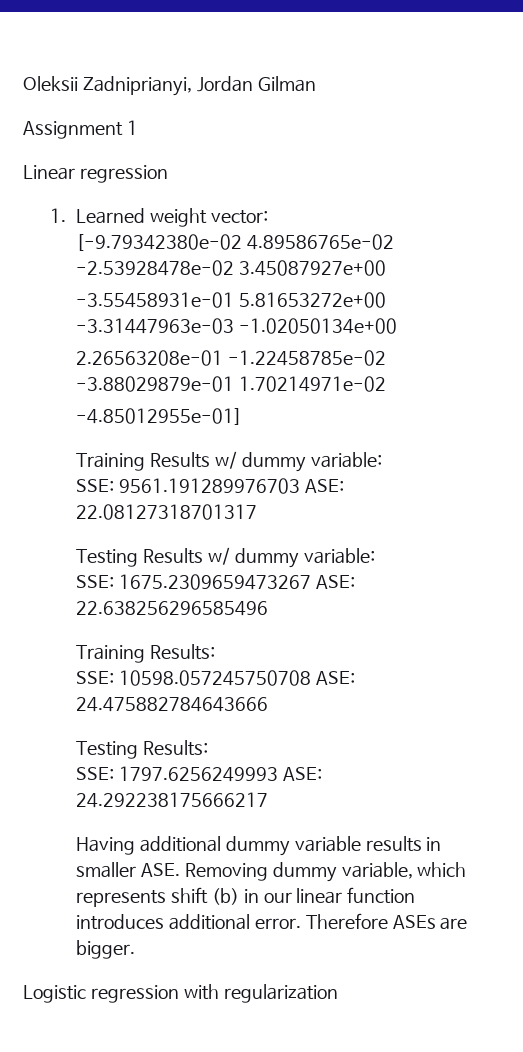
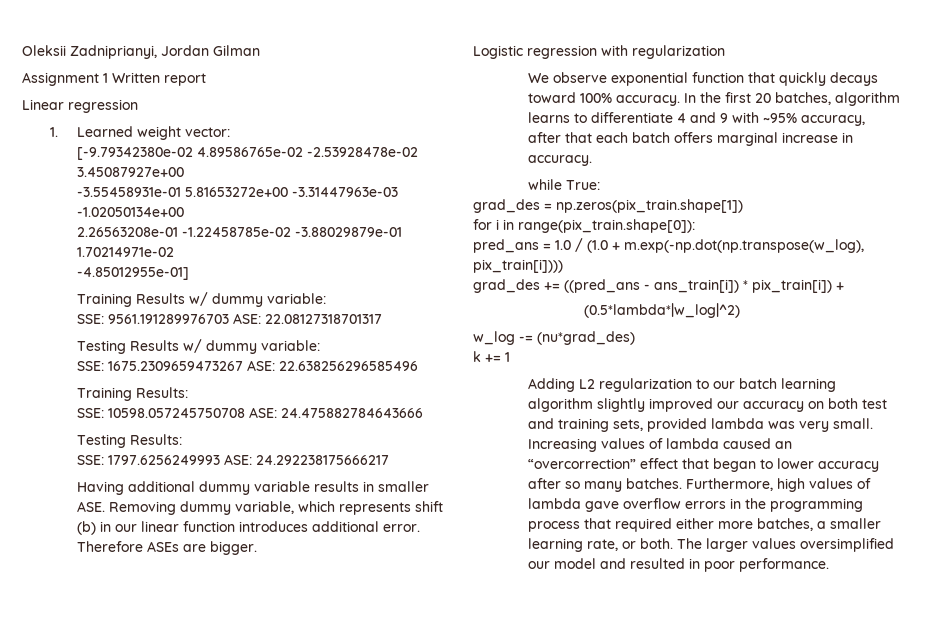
- Assignment 1
+ Assignment 1 Written report
+ We observe exponential function that quickly decays toward 100% accuracy. In the first 20 batches, algorithm learns to differentiate 4 and 9 with ~95% accuracy, after that each batch offers marginal increase in accuracy.
+ while True:
+ grad_des = np.zeros(pix_train.shape[1])
+ for i in range(pix_train.shape[0]):
+ pred_ans = 1.0 / (1.0 + m.exp(-np.dot(np.transpose(w_log), pix_train[i])))
+ grad_des += ((pred_ans - ans_train[i]) * pix_train[i]) +
+ (0.5*lambda*|w_log|^2)
+ w_log -= (nu*grad_des)
+ k += 1
+ Adding L2 regularization to our batch learning algorithm slightly improved our accuracy on both test and training sets, provided lambda was very small. Increasing values of lambda caused an “overcorrection” effect that began to lower accuracy after so many batches. Furthermore, high values of lambda gave overflow errors in the programming process that required either more batches, a smaller learning rate, or both. The larger values oversimplified our model and resulted in poor performance.

